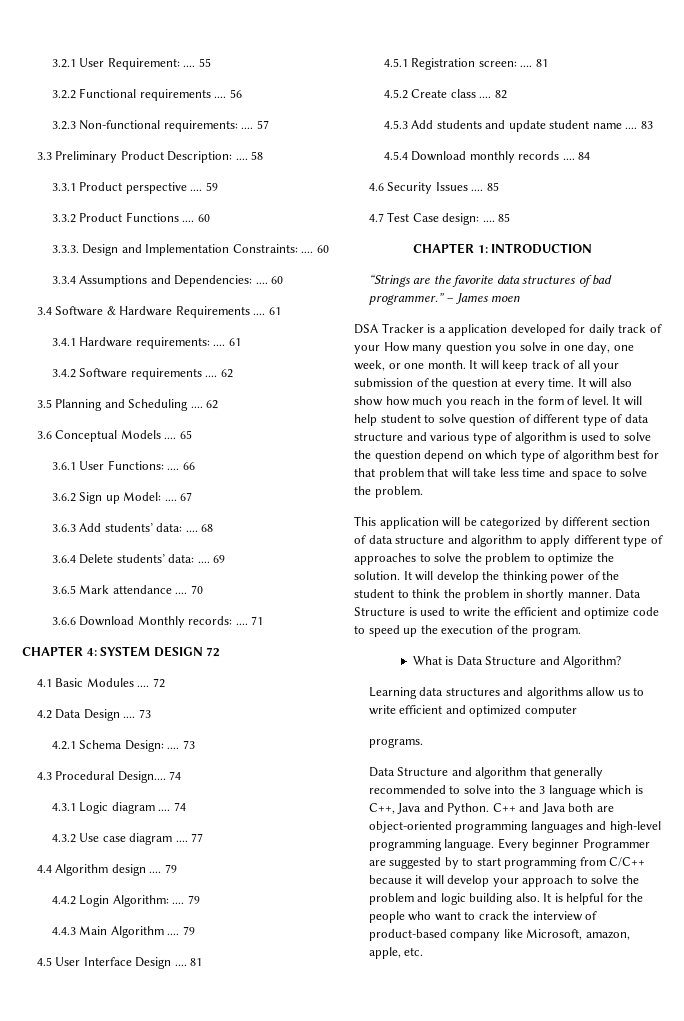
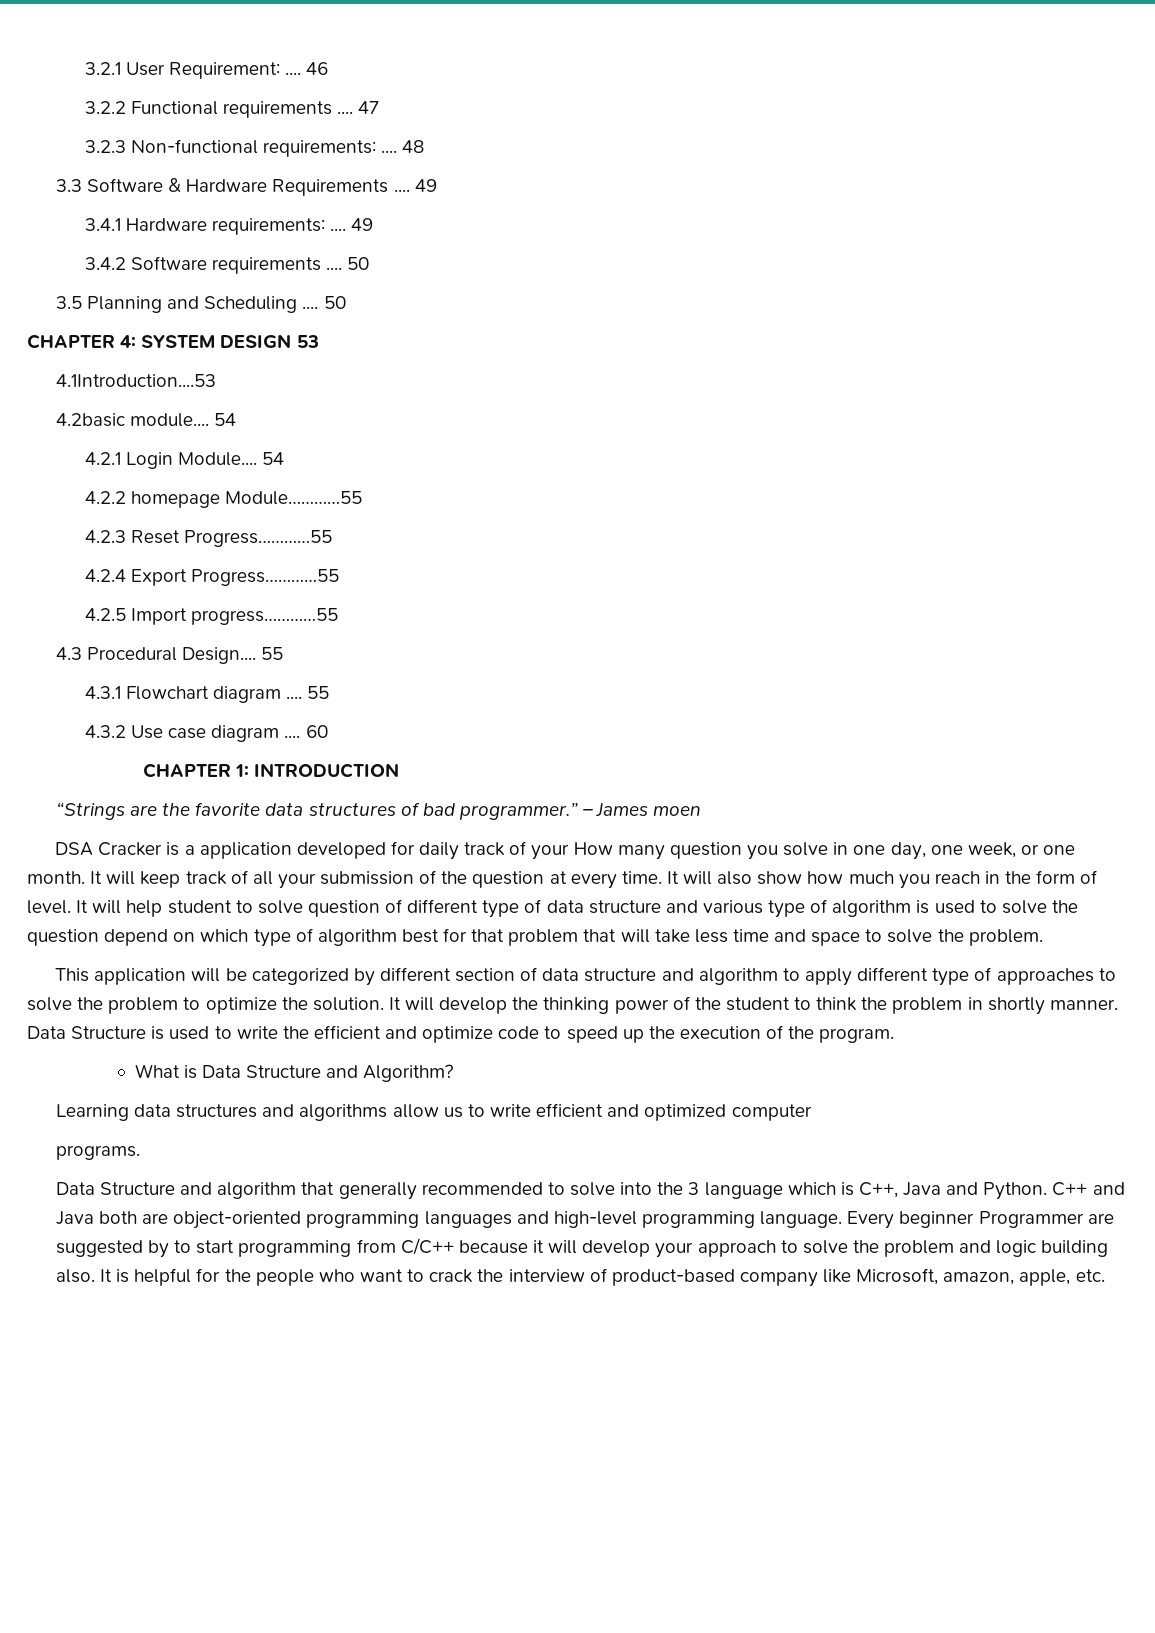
- 55
+ 46
- 56
+ 47
- 57
+ 48
- 3.3 Preliminary Product Description: .... 58
- 3.3.1 Product perspective .... 59
- 3.3.2 Product Functions .... 60
- 3.3.3. Design and Implementation Constraints: .... 60
- 3.3.4 Assumptions and Dependencies: .... 60
- 3.4 Software & Hardware Requirements .... 61
+ 3.3 Software & Hardware Requirements .... 49
- 3.4.1 Hardware requirements: .... 61
+ 3.4.1 Hardware requirements: .... 49
- 3.4.2 Software requirements .... 62
+ 3.4.2 Software requirements .... 50
- 3.5 Planning and Scheduling .... 62
- 3.6 Conceptual Models .... 65
- 3.6.1 User Functions: .... 66
- 3.6.2 Sign up Model: .... 67
- 3.6.3 Add students’ data: .... 68
- 3.6.4 Delete students’ data: .... 69
- 3.6.5 Mark attendance .... 70
- 3.6.6 Download Monthly records: .... 71
- CHAPTER 4: SYSTEM DESIGN 72
- 4.1 Basic Modules .... 72
- 4.2 Data Design .... 73
- 4.2.1 Schema Design: .... 73
+ 3.5 Planning and Scheduling .... 50
+ CHAPTER 4: SYSTEM DESIGN 53
+ 4.1Introduction....53
+ 4.2basic module.... 54
+ 4.2.1 Login Module.... 54
+ 4.2.2 homepage Module…………55
+ 4.2.3 Reset Progress…………55
+ 4.2.4 Export Progress…………55
+ 4.2.5 Import progress…………55
- 4.3 Procedural Design.... 74
+ 4.3 Procedural Design.... 55
- 4.3.1 Logic diagram .... 74
+ 4.3.1 Flowchart diagram .... 55
- 77
- 4.4 Algorithm design .... 79
- 4.4.2 Login Algorithm: .... 79
- 4.4.3 Main Algorithm .... 79
- 4.5 User Interface Design .... 81
- 4.5.1 Registration screen: .... 81
- 4.5.2 Create class .... 82
- 4.5.3 Add students and update student name .... 83
- 4.5.4 Download monthly records .... 84
- 4.6 Security Issues .... 85
- 4.7 Test Case design: .... 85
+ 60
- DSA Tracker is a application developed for daily track of your How many question you solve in one day, one week, or one month.
+ DSA Cracker is a application developed for daily track of your How many question you solve in one day, one week, or one month.

